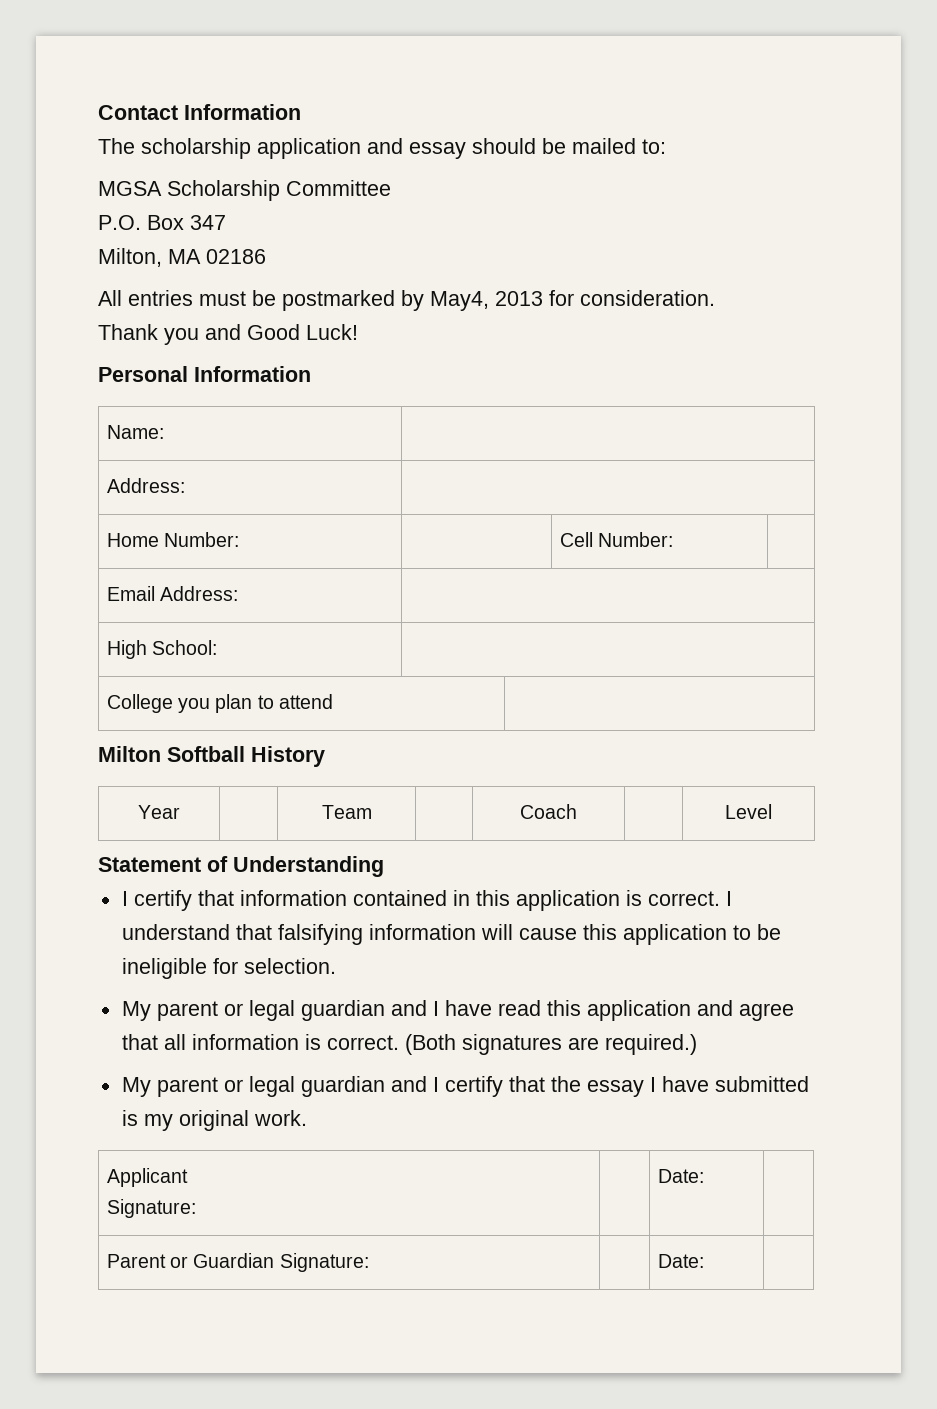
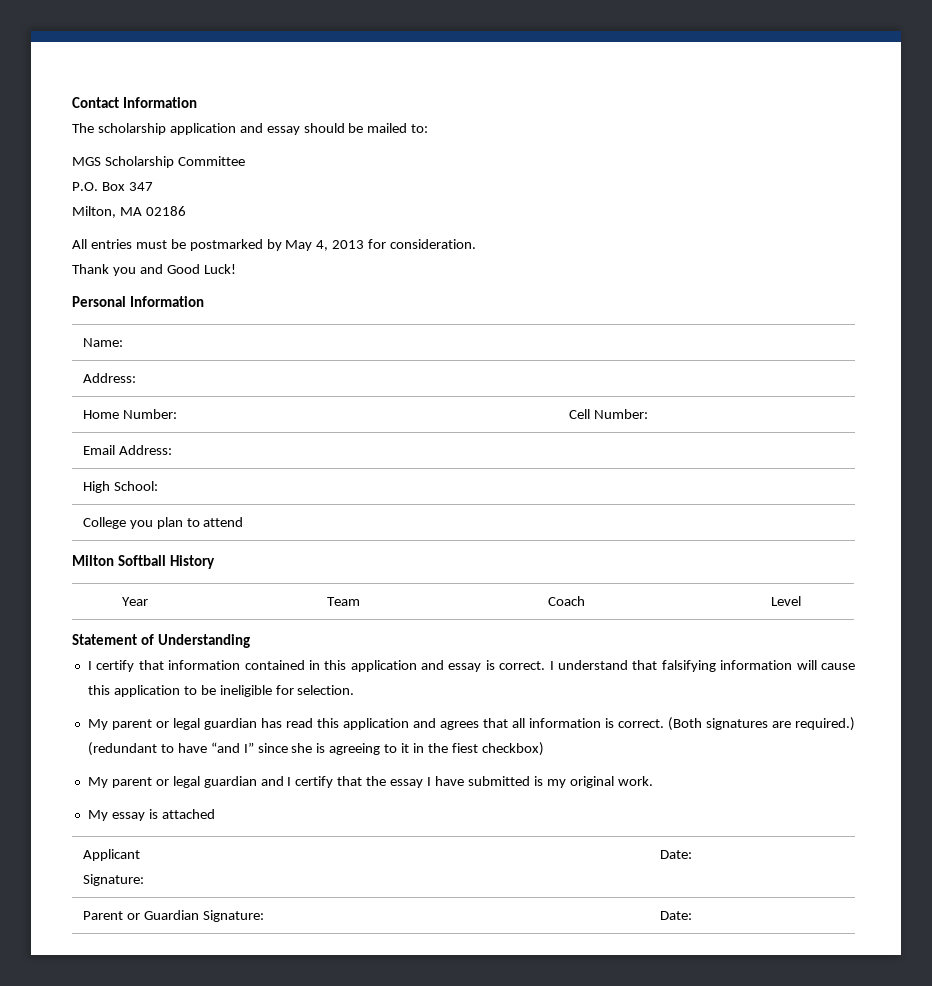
- MGSA Scholarship Committee
+ MGS Scholarship Committee
- All entries must be postmarked by May4, 2013 for consideration.
+ All entries must be postmarked by May 4, 2013 for consideration.
- I certify that information contained in this application is correct.
+ I certify that information contained in this application and essay is correct.
- My parent or legal guardian and I have read this application and agree that all information is correct.
+ My parent or legal guardian has read this application and agrees that all information is correct.
+ (redundant to have “and I” since she is agreeing to it in the fiest checkbox)
+ My essay is attached

